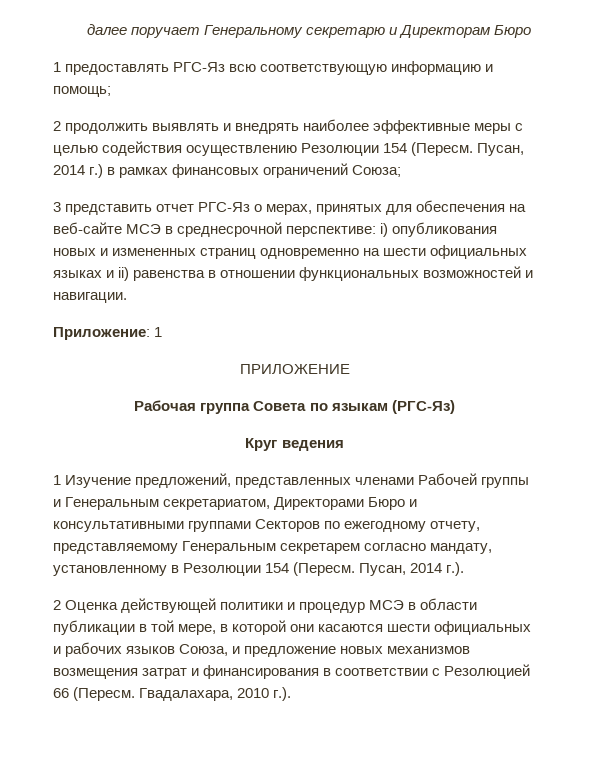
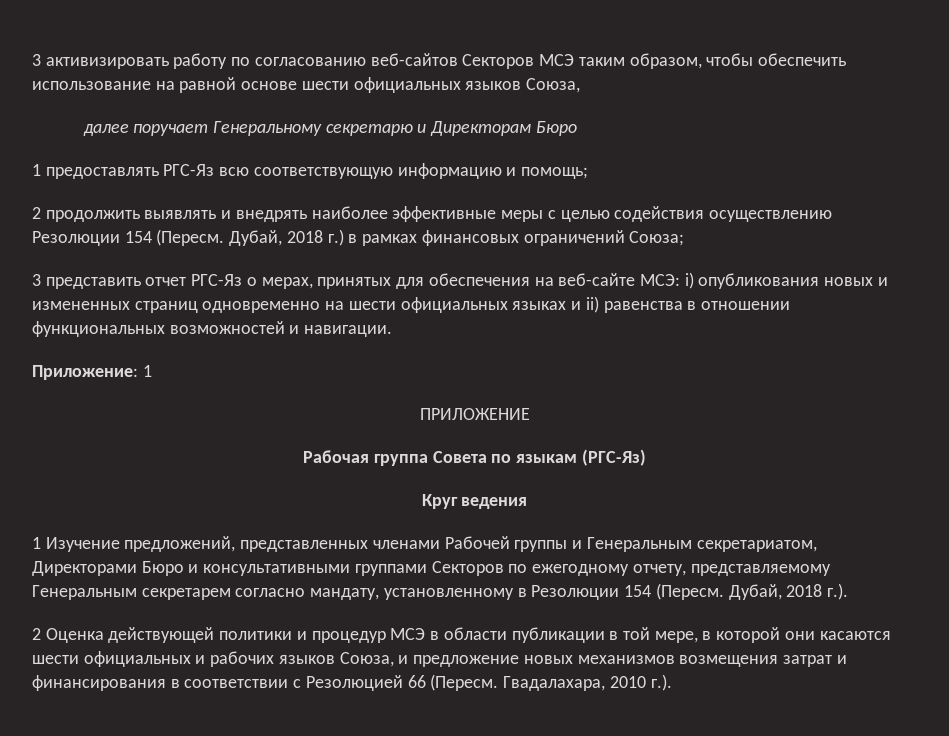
+ 3 активизировать работу по согласованию веб-сайтов Секторов МСЭ таким образом, чтобы обеспечить использование на равной основе шести официальных языков Союза,
- Пусан, 2014 г.) в рамках финансовых ограничений Союза;
+ Дубай, 2018 г.) в рамках финансовых ограничений Союза;
- 3 представить отчет РГС-Яз о мерах, принятых для обеспечения на веб-сайте МСЭ в среднесрочной перспективе: i) опубликования новых и измененных страниц одновременно на шести официальных языках и ii) равенства в отношении функциональных возможностей и навигации.
+ 3 представить отчет РГС-Яз о мерах, принятых для обеспечения на веб-сайте МСЭ: i) опубликования новых и измененных страниц одновременно на шести официальных языках и ii) равенства в отношении функциональных возможностей и навигации.
- Пусан, 2014 г.).
+ Дубай, 2018 г.).

